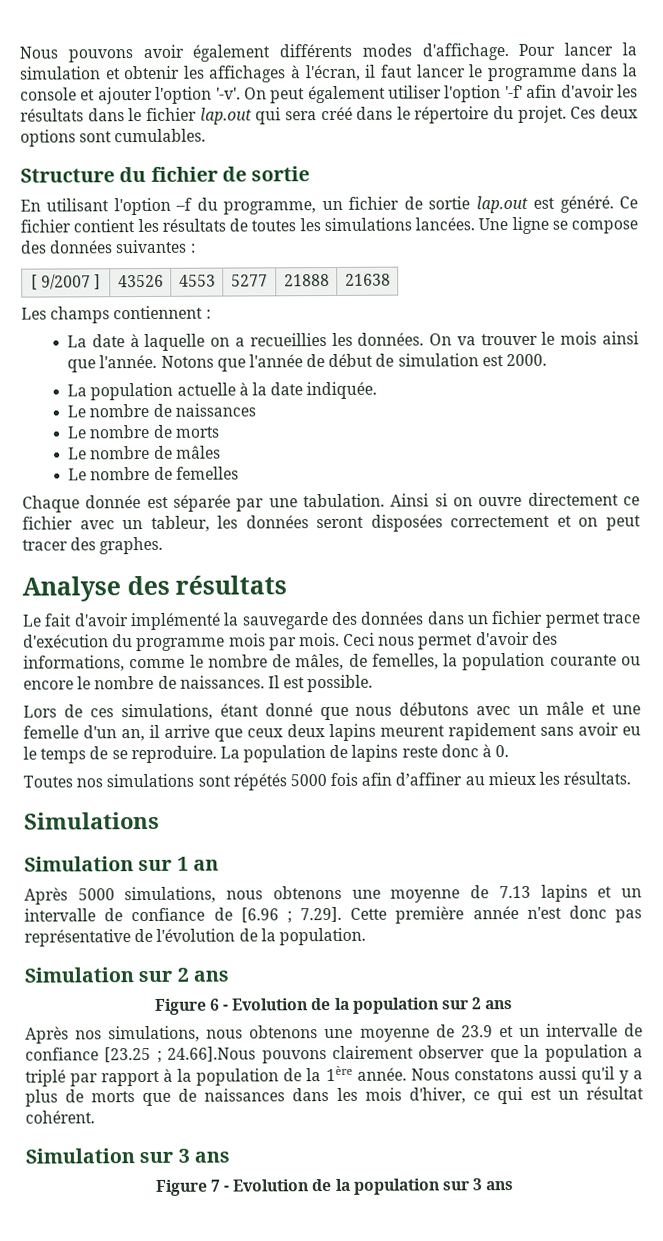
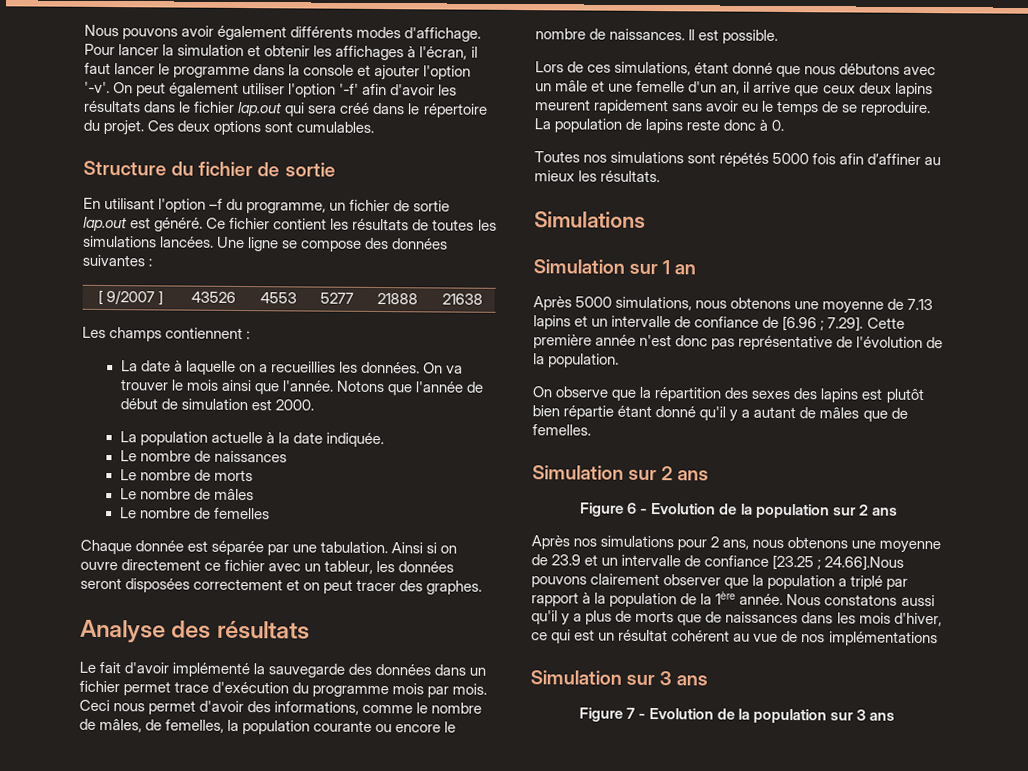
+ On observe que la répartition des sexes des lapins est plutôt bien répartie étant donné qu'il y a autant de mâles que de femelles.
- Après nos simulations, nous obtenons une moyenne de 23.9 et un intervalle de confiance [23.25 ; 24.66].Nous pouvons clairement observer que la population a triplé par rapport à la population de la 1ère année.
+ Après nos simulations pour 2 ans, nous obtenons une moyenne de 23.9 et un intervalle de confiance [23.25 ; 24.66].Nous pouvons clairement observer que la population a triplé par rapport à la population de la 1ère année.
- Nous constatons aussi qu'il y a plus de morts que de naissances dans les mois d'hiver, ce qui est un résultat cohérent.
+ Nous constatons aussi qu'il y a plus de morts que de naissances dans les mois d'hiver, ce qui est un résultat cohérent au vue de nos implémentations

